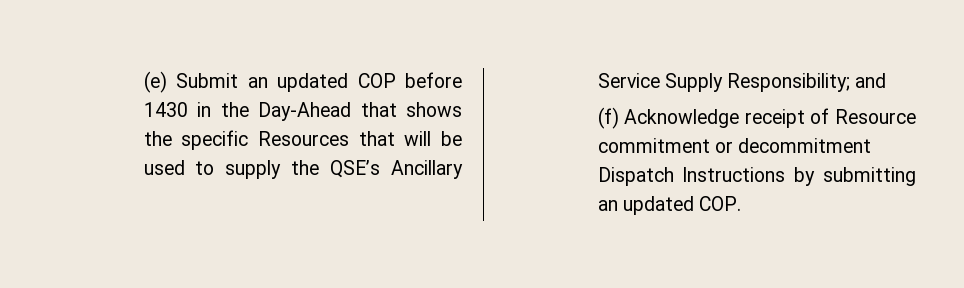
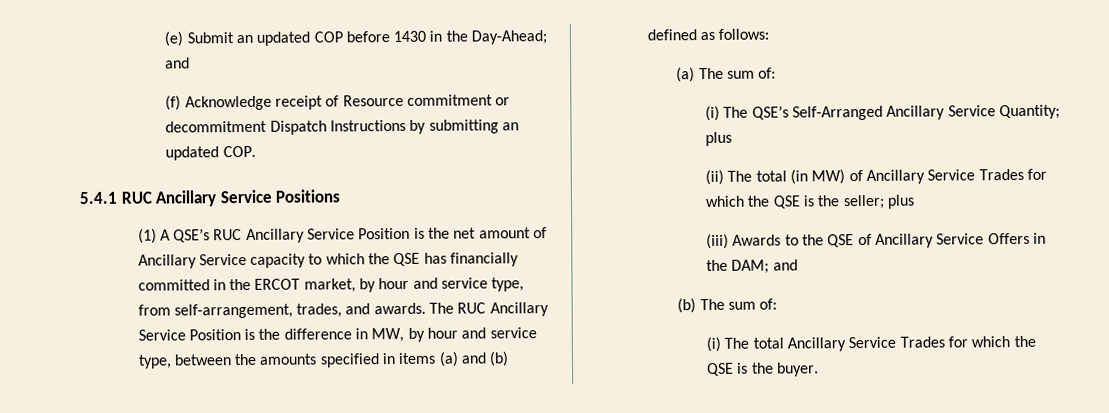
- (e) Submit an updated COP before 1430 in the Day-Ahead that shows the specific Resources that will be used to supply the QSE’s Ancillary Service Supply Responsibility; and
+ (e) Submit an updated COP before 1430 in the Day-Ahead; and
+ 5.4.1 RUC Ancillary Service Positions
+ (1) A QSE’s RUC Ancillary Service Position is the net amount of Ancillary Service capacity to which the QSE has financially committed in the ERCOT market, by hour and service type, from self-arrangement, trades, and awards. The RUC Ancillary Service Position is the difference in MW, by hour and service type, between the amounts specified in items (a) and (b) defined as follows:
+ (a) The sum of:
+ (i) The QSE’s Self-Arranged Ancillary Service Quantity; plus
+ (ii) The total (in MW) of Ancillary Service Trades for which the QSE is the seller; plus
+ (iii) Awards to the QSE of Ancillary Service Offers in the DAM; and
+ (b) The sum of:
+ (i) The total Ancillary Service Trades for which the QSE is the buyer.

